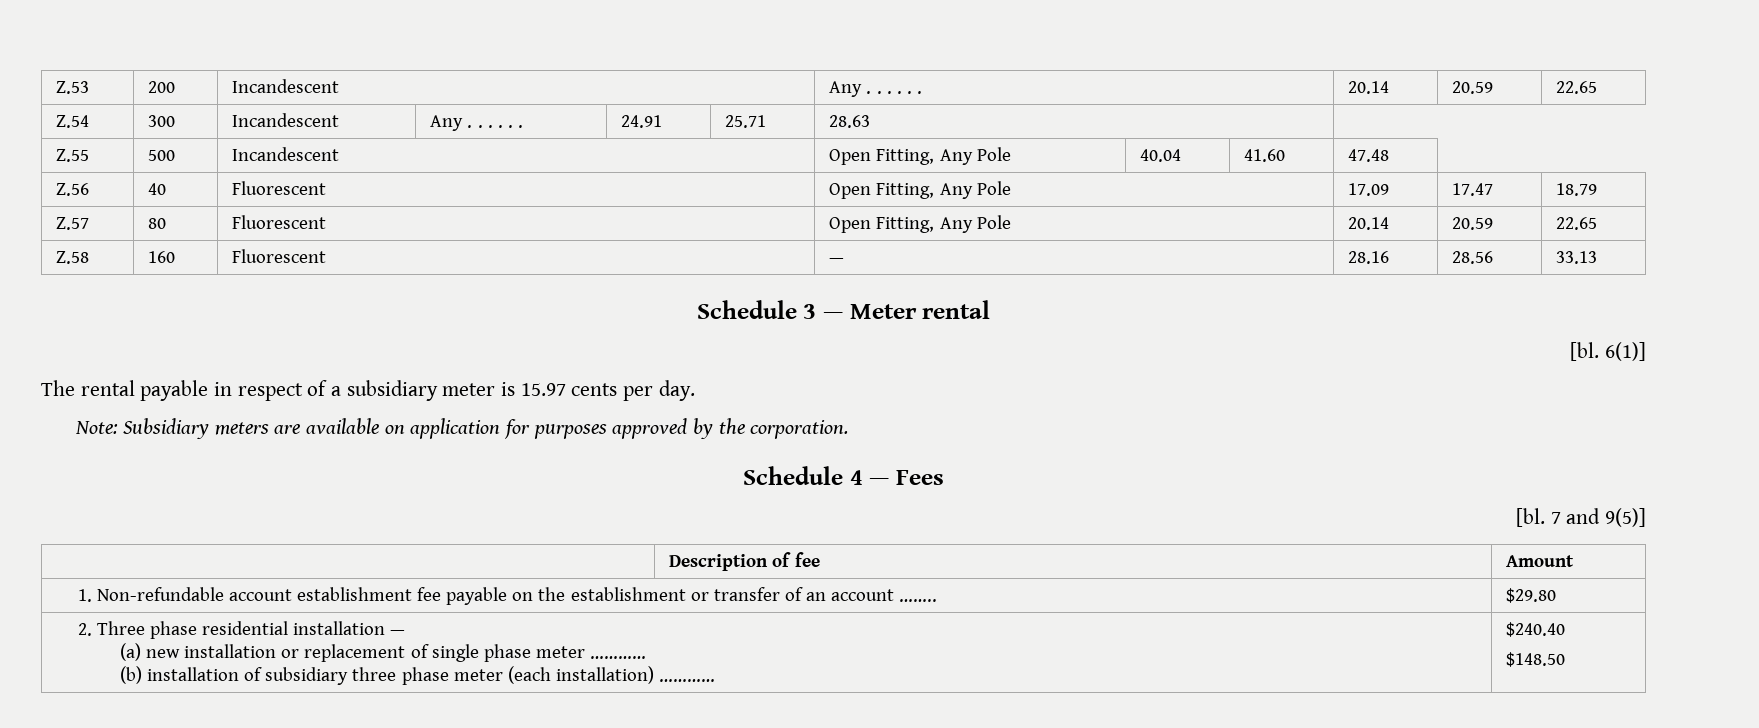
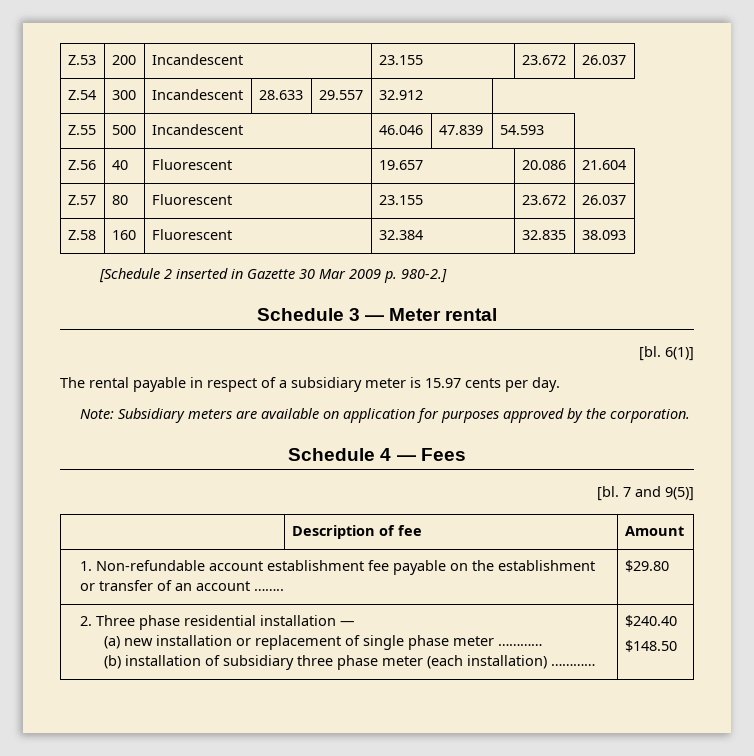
- Z.53 | 200 | Incandescent | Any . . . . . . | 20.14 | 20.59 | 22.65
- Z.54 | 300 | Incandescent | Any . . . . . . | 24.91 | 25.71 | 28.63
- Z.55 | 500 | Incandescent | Open Fitting, Any Pole | 40.04 | 41.60 | 47.48
- Z.56 | 40 | Fluorescent | Open Fitting, Any Pole | 17.09 | 17.47 | 18.79
- Z.57 | 80 | Fluorescent | Open Fitting, Any Pole | 20.14 | 20.59 | 22.65
- Z.58 | 160 | Fluorescent | — | 28.16 | 28.56 | 33.13
+ Z.53 | 200 | Incandescent | 23.155 | 23.672 | 26.037
+ Z.54 | 300 | Incandescent | 28.633 | 29.557 | 32.912
+ Z.55 | 500 | Incandescent | 46.046 | 47.839 | 54.593
+ Z.56 | 40 | Fluorescent | 19.657 | 20.086 | 21.604
+ Z.57 | 80 | Fluorescent | 23.155 | 23.672 | 26.037
+ Z.58 | 160 | Fluorescent | 32.384 | 32.835 | 38.093
+ [Schedule 2 inserted in Gazette 30 Mar 2009 p. 980-2.]

